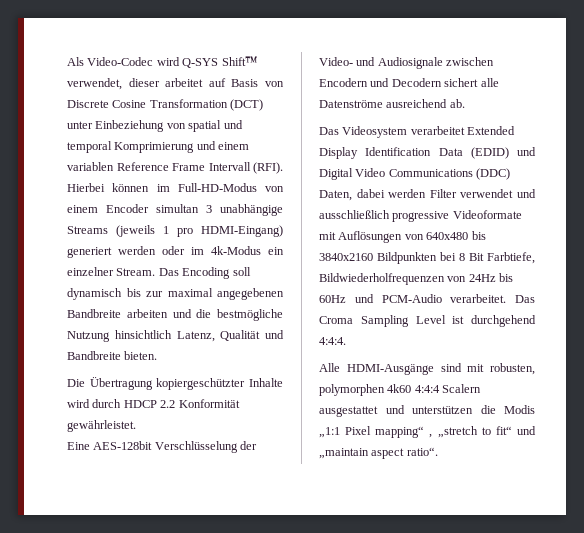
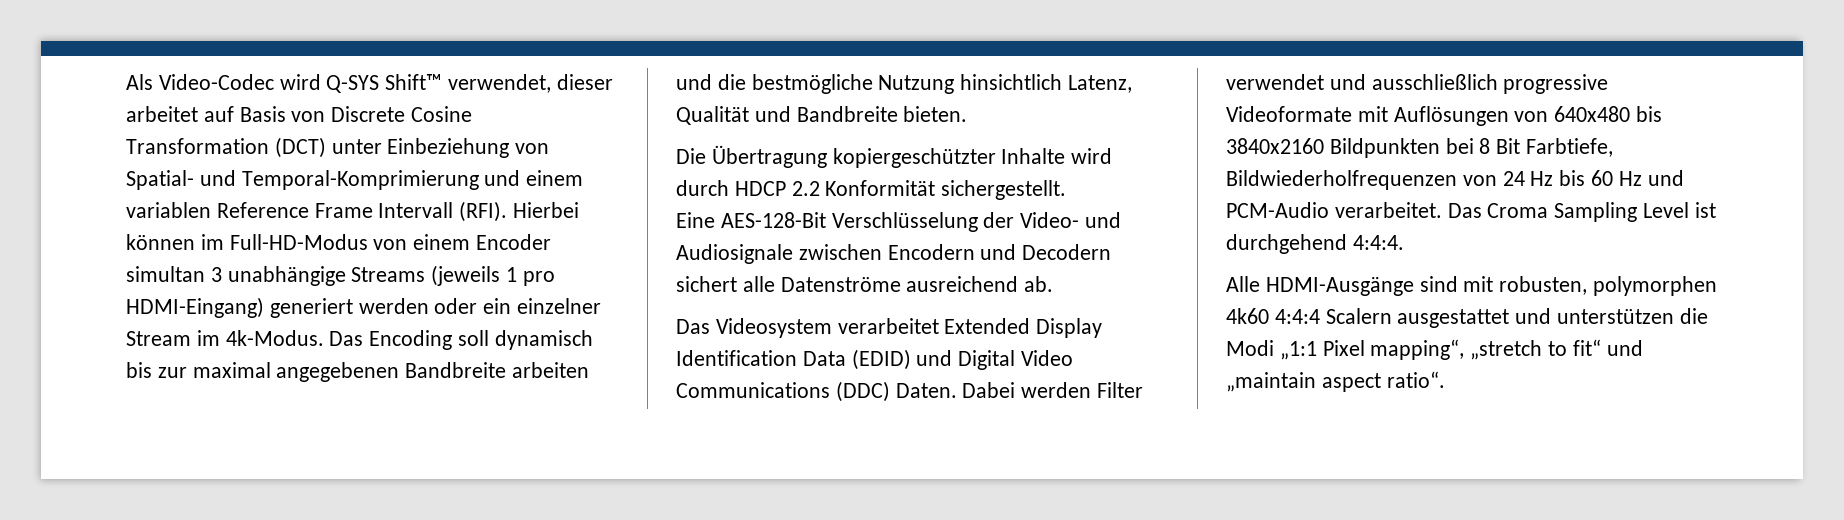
- Als Video-Codec wird Q-SYS Shift™ verwendet, dieser arbeitet auf Basis von Discrete Cosine Transformation (DCT) unter Einbeziehung von spatial und temporal Komprimierung und einem variablen Reference Frame Intervall (RFI).
+ Als Video-Codec wird Q-SYS Shift™ verwendet, dieser arbeitet auf Basis von Discrete Cosine Transformation (DCT) unter Einbeziehung von Spatial- und Temporal-Komprimierung und einem variablen Reference Frame Intervall (RFI).
- Hierbei können im Full-HD-Modus von einem Encoder simultan 3 unabhängige Streams (jeweils 1 pro HDMI-Eingang) generiert werden oder im 4k-Modus ein einzelner Stream.
+ Hierbei können im Full-HD-Modus von einem Encoder simultan 3 unabhängige Streams (jeweils 1 pro HDMI-Eingang) generiert werden oder ein einzelner Stream im 4k-Modus.
- Die Übertragung kopiergeschützter Inhalte wird durch HDCP 2.2 Konformität gewährleistet.
+ Die Übertragung kopiergeschützter Inhalte wird durch HDCP 2.2 Konformität sichergestellt.
- Eine AES-128bit Verschlüsselung der Video- und Audiosignale zwischen Encodern und Decodern sichert alle Datenströme ausreichend ab.
+ Eine AES-128-Bit Verschlüsselung der Video- und Audiosignale zwischen Encodern und Decodern sichert alle Datenströme ausreichend ab.
- Das Videosystem verarbeitet Extended Display Identification Data (EDID) und Digital Video Communications (DDC) Daten, dabei werden Filter verwendet und ausschließlich progressive Videoformate mit Auflösungen von 640x480 bis 3840x2160 Bildpunkten bei 8 Bit Farbtiefe, Bildwiederholfrequenzen von 24Hz bis 60Hz und PCM-Audio verarbeitet.
+ Das Videosystem verarbeitet Extended Display Identification Data (EDID) und Digital Video Communications (DDC) Daten. Dabei werden Filter verwendet und ausschließlich progressive Videoformate mit Auflösungen von 640x480 bis 3840x2160 Bildpunkten bei 8 Bit Farbtiefe, Bildwiederholfrequenzen von 24 Hz bis 60 Hz und PCM-Audio verarbeitet.
- Alle HDMI-Ausgänge sind mit robusten, polymorphen 4k60 4:4:4 Scalern ausgestattet und unterstützen die Modis „1:1 Pixel mapping“ , „stretch to fit“ und „maintain aspect ratio“.
+ Alle HDMI-Ausgänge sind mit robusten, polymorphen 4k60 4:4:4 Scalern ausgestattet und unterstützen die Modi „1:1 Pixel mapping“, „stretch to fit“ und „maintain aspect ratio“.

